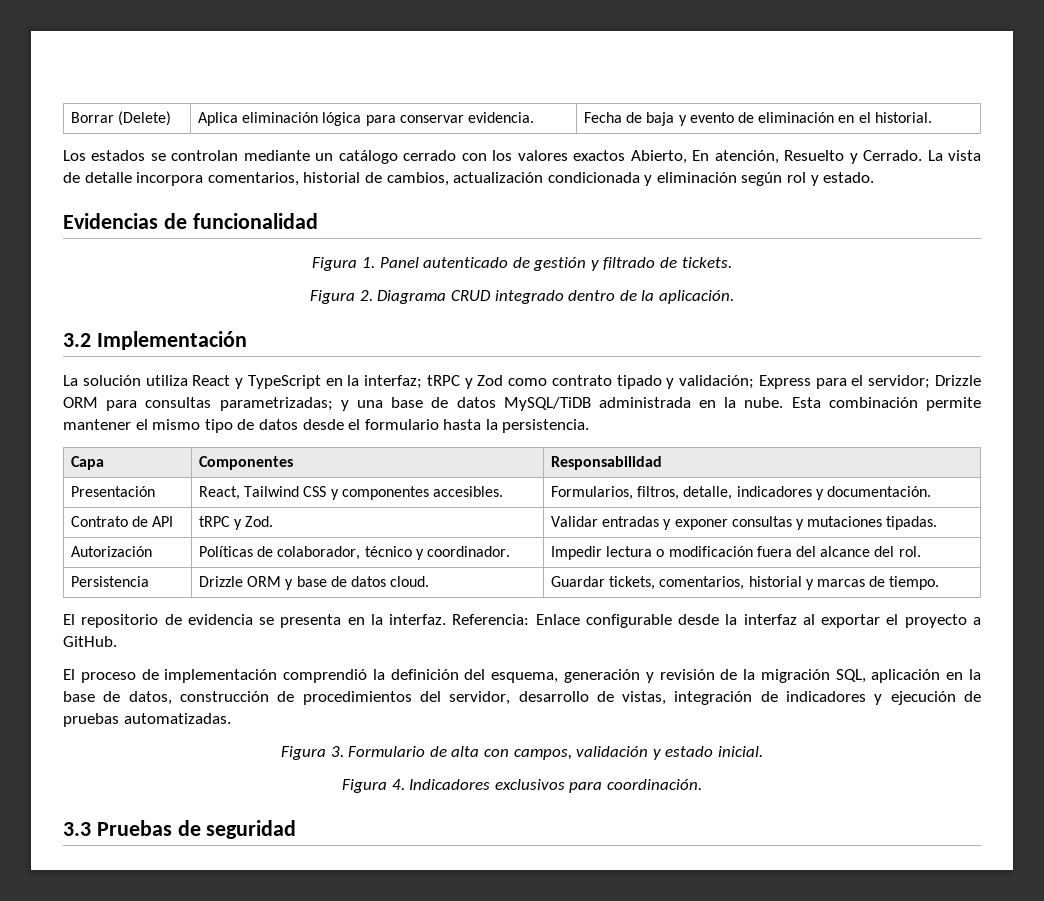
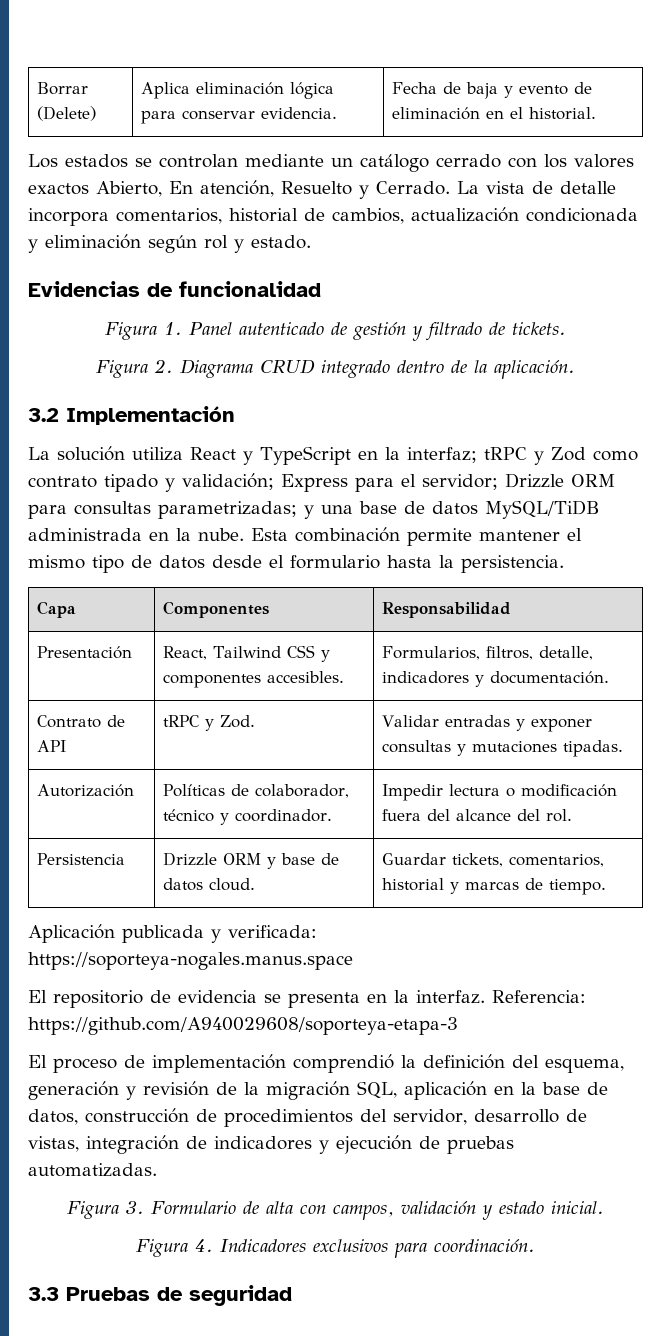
+ Aplicación publicada y verificada: https://soporteya-nogales.manus.space
- Referencia: Enlace configurable desde la interfaz al exportar el proyecto a GitHub.
+ Referencia: https://github.com/A940029608/soporteya-etapa-3

